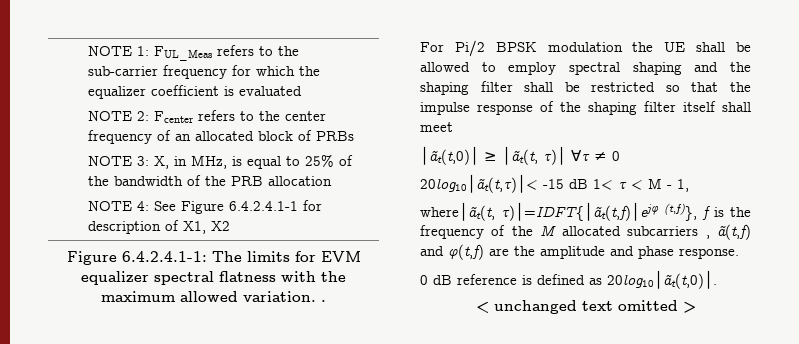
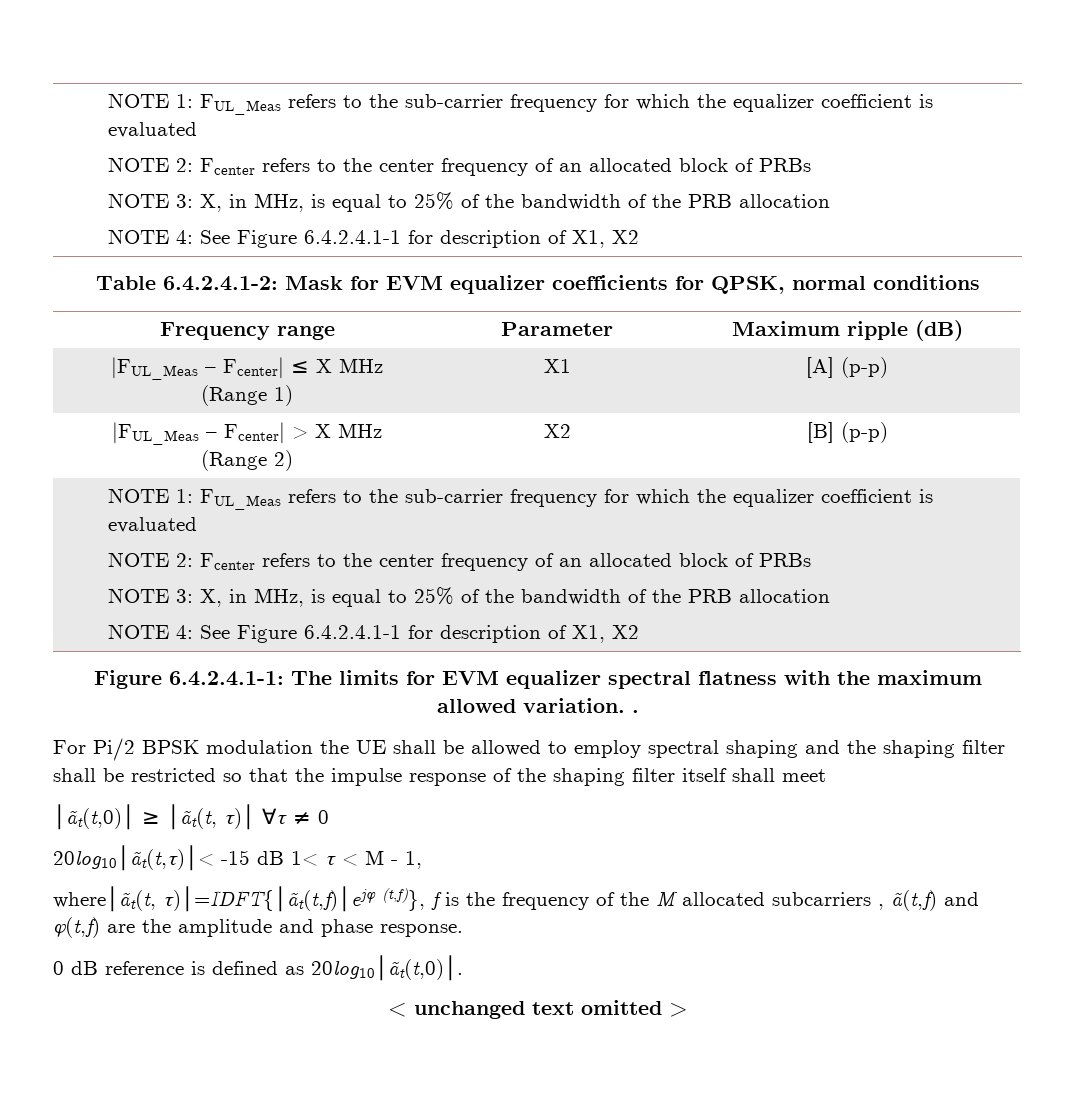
+ Table 6.4.2.4.1-2: Mask for EVM equalizer coefficients for QPSK, normal conditions
+ Frequency range | Parameter | Maximum ripple (dB)
+ |FUL_Meas – Fcenter| ≤ X MHz
+ (Range 1) | X1 | [A] (p-p)
+ |FUL_Meas – Fcenter| > X MHz
+ (Range 2) | X2 | [B] (p-p)
+ NOTE 1: FUL_Meas refers to the sub-carrier frequency for which the equalizer coefficient is evaluated
+ NOTE 2: Fcenter refers to the center frequency of an allocated block of PRBs
+ NOTE 3: X, in MHz, is equal to 25% of the bandwidth of the PRB allocation
+ NOTE 4: See Figure 6.4.2.4.1-1 for description of X1, X2

